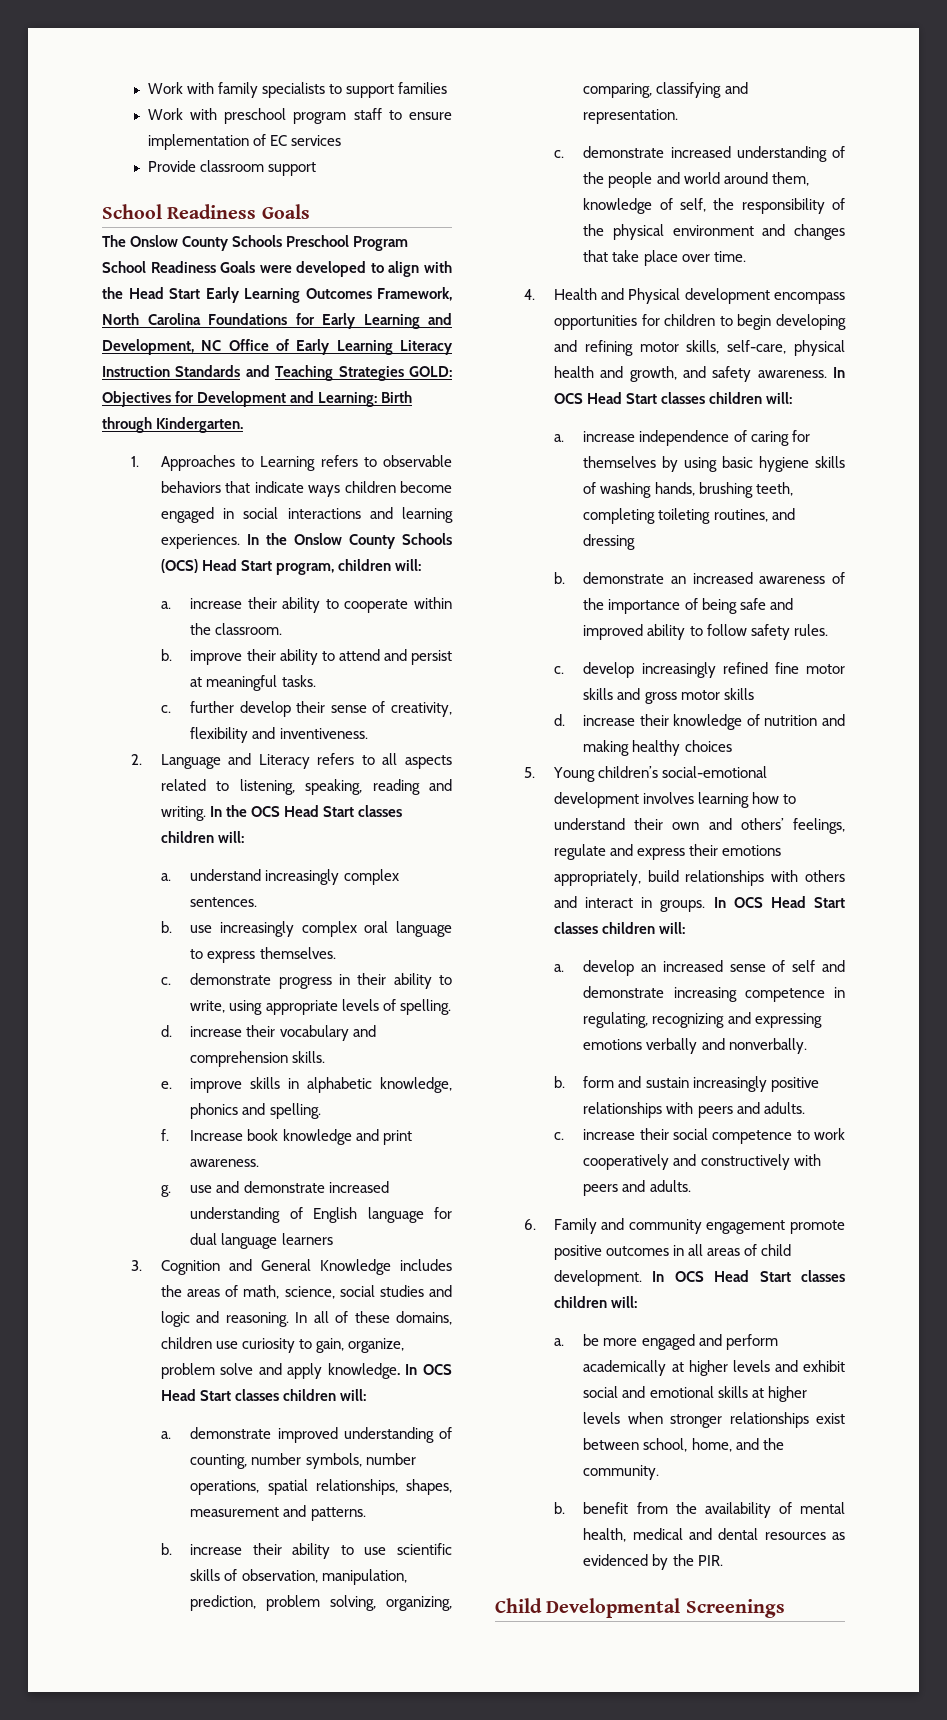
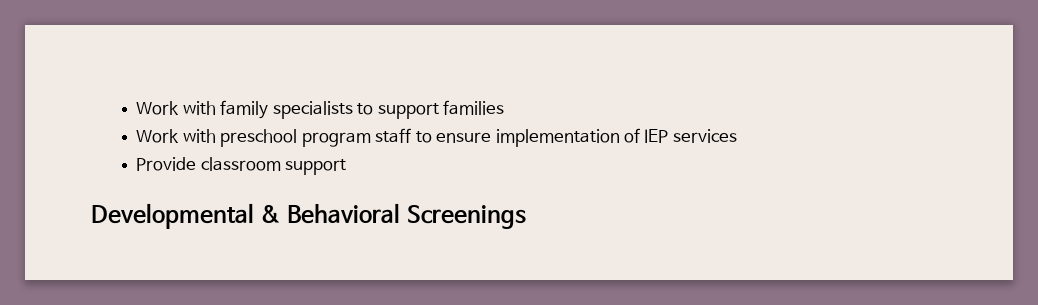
- Work with preschool program staff to ensure implementation of EC services
+ Work with preschool program staff to ensure implementation of IEP services
  Provide classroom support
- School Readiness Goals
- The Onslow County Schools Preschool Program School Readiness Goals were developed to align with the Head Start Early Learning Outcomes Framework, North Carolina Foundations for Early Learning and Development, NC Office of Early Learning Literacy Instruction Standards and Teaching Strategies GOLD: Objectives for Development and Learning: Birth through Kindergarten.
- 1. Approaches to Learning refers to observable behaviors that indicate ways children become engaged in social interactions and learning experiences. In the Onslow County Schools (OCS) Head Start program, children will:
- a. increase their ability to cooperate within the classroom.
- b. improve their ability to attend and persist at meaningful tasks.
- c. further develop their sense of creativity, flexibility and inventiveness.
- 2. Language and Literacy refers to all aspects related to listening, speaking, reading and writing. In the OCS Head Start classes children will:
- a. understand increasingly complex sentences.
- b. use increasingly complex oral language to express themselves.
- c. demonstrate progress in their ability to write, using appropriate levels of spelling.
- d. increase their vocabulary and comprehension skills.
- e. improve skills in alphabetic knowledge, phonics and spelling.
- f. Increase book knowledge and print awareness.
- g. use and demonstrate increased understanding of English language for dual language learners
- 3. Cognition and General Knowledge includes the areas of math, science, social studies and logic and reasoning. In all of these domains, children use curiosity to gain, organize, problem solve and apply knowledge. In OCS Head Start classes children will:
- a. demonstrate improved understanding of counting, number symbols, number operations, spatial relationships, shapes, measurement and patterns.
- b. increase their ability to use scientific skills of observation, manipulation, prediction, problem solving, organizing, comparing, classifying and representation.
- c. demonstrate increased understanding of the people and world around them, knowledge of self, the responsibility of the physical environment and changes that take place over time.
- 4. Health and Physical development encompass opportunities for children to begin developing and refining motor skills, self-care, physical health and growth, and safety awareness. In OCS Head Start classes children will:
- a. increase independence of caring for themselves by using basic hygiene skills of washing hands, brushing teeth, completing toileting routines, and dressing
- b. demonstrate an increased awareness of the importance of being safe and improved ability to follow safety rules.
- c. develop increasingly refined fine motor skills and gross motor skills
- d. increase their knowledge of nutrition and making healthy choices
- 5. Young children’s social-emotional development involves learning how to understand their own and others’ feelings, regulate and express their emotions appropriately, build relationships with others and interact in groups. In OCS Head Start classes children will:
- a. develop an increased sense of self and demonstrate increasing competence in regulating, recognizing and expressing emotions verbally and nonverbally.
- b. form and sustain increasingly positive relationships with peers and adults.
- c. increase their social competence to work cooperatively and constructively with peers and adults.
- 6. Family and community engagement promote positive outcomes in all areas of child development. In OCS Head Start classes children will:
- a. be more engaged and perform academically at higher levels and exhibit social and emotional skills at higher levels when stronger relationships exist between school, home, and the community.
- b. benefit from the availability of mental health, medical and dental resources as evidenced by the PIR.
- Child Developmental Screenings
+ Developmental & Behavioral Screenings

